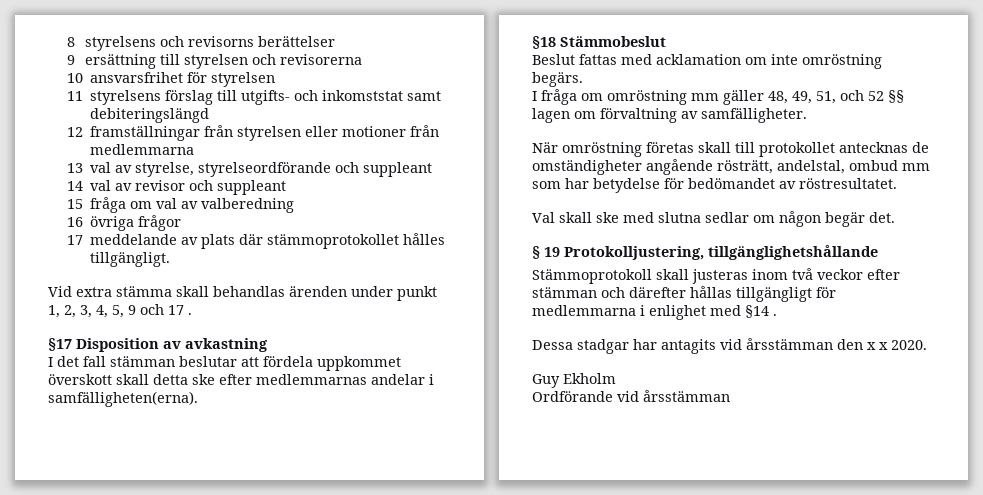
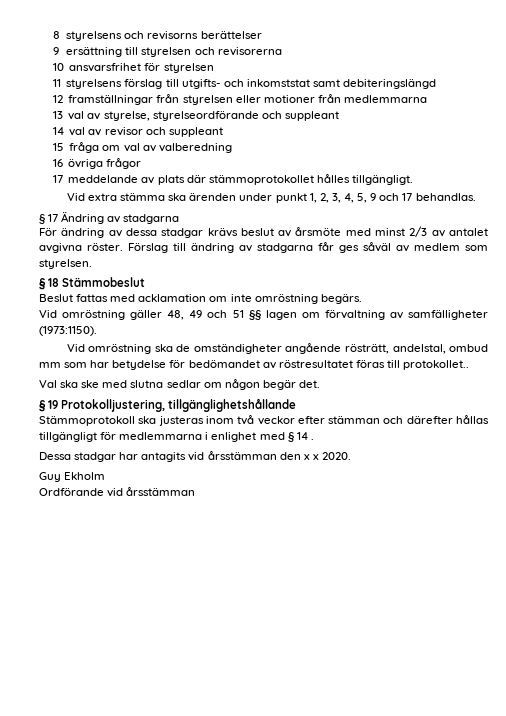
- Vid extra stämma skall behandlas ärenden under punkt 1, 2, 3, 4, 5, 9 och 17 .
- §17 Disposition av avkastning
- I det fall stämman beslutar att fördela uppkommet överskott skall detta ske efter medlemmarnas andelar i samfälligheten(erna).
- §18 Stämmobeslut
+ Vid extra stämma ska ärenden under punkt 1, 2, 3, 4, 5, 9 och 17 behandlas.
+ § 17 Ändring av stadgarna
+ För ändring av dessa stadgar krävs beslut av årsmöte med minst 2/3 av antalet avgivna röster. Förslag till ändring av stadgarna får ges såväl av medlem som styrelsen.
+ § 18 Stämmobeslut
- I fråga om omröstning mm gäller 48, 49, 51, och 52 §§ lagen om förvaltning av samfälligheter.
- När omröstning företas skall till protokollet antecknas de omständigheter angående rösträtt, andelstal, ombud mm som har betydelse för bedömandet av röstresultatet.
+ Vid omröstning gäller 48, 49 och 51 §§ lagen om förvaltning av samfälligheter (1973:1150).
+ Vid omröstning ska de omständigheter angående rösträtt, andelstal, ombud mm som har betydelse för bedömandet av röstresultatet föras till protokollet..
- Val skall ske med slutna sedlar om någon begär det.
+ Val ska ske med slutna sedlar om någon begär det.
- Stämmoprotokoll skall justeras inom två veckor efter stämman och därefter hållas tillgängligt för medlemmarna i enlighet med §14 .
+ Stämmoprotokoll ska justeras inom två veckor efter stämman och därefter hållas tillgängligt för medlemmarna i enlighet med § 14 .

